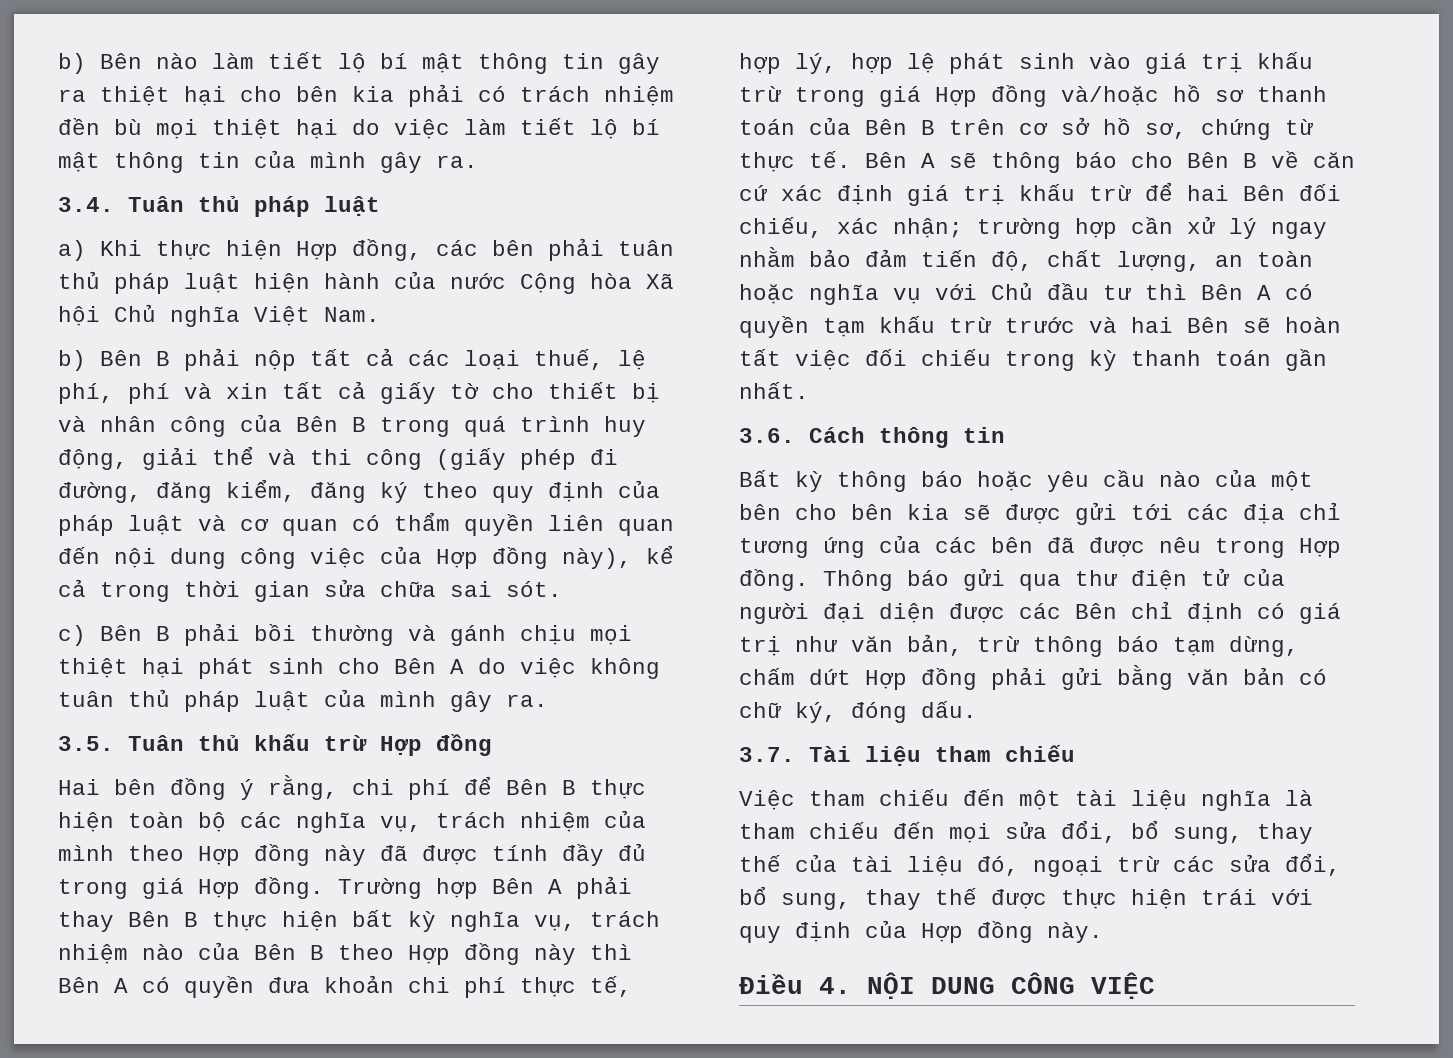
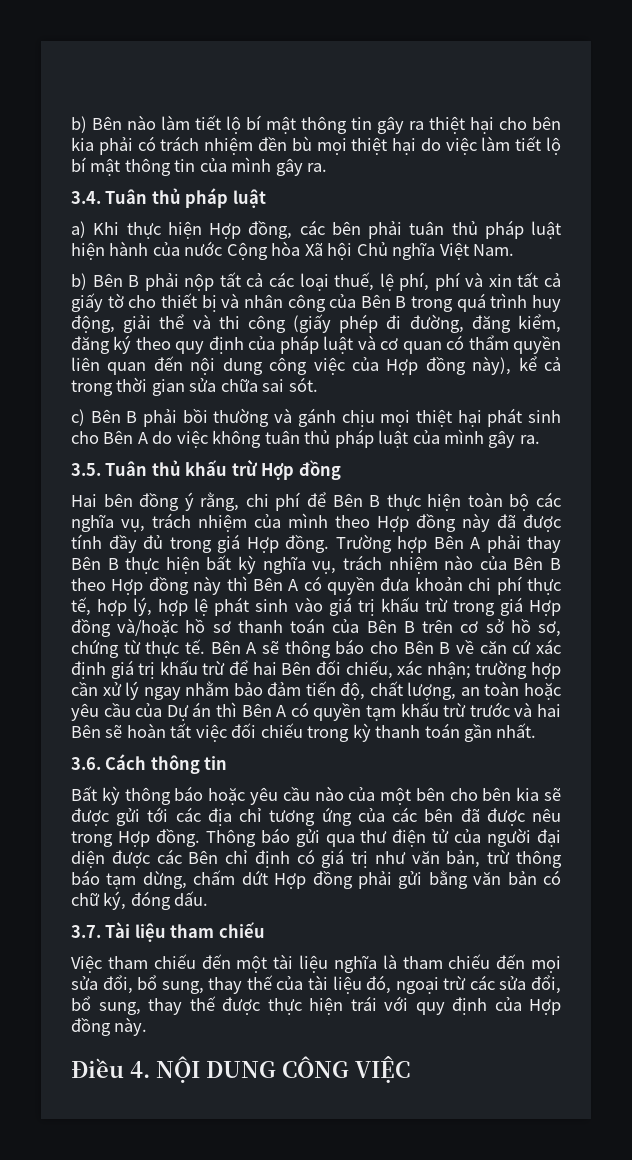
- trường hợp cần xử lý ngay nhằm bảo đảm tiến độ, chất lượng, an toàn hoặc nghĩa vụ với Chủ đầu tư thì Bên A có quyền tạm khấu trừ trước và hai Bên sẽ hoàn tất việc đối chiếu trong kỳ thanh toán gần nhất.
+ trường hợp cần xử lý ngay nhằm bảo đảm tiến độ, chất lượng, an toàn hoặc yêu cầu của Dự án thì Bên A có quyền tạm khấu trừ trước và hai Bên sẽ hoàn tất việc đối chiếu trong kỳ thanh toán gần nhất.

